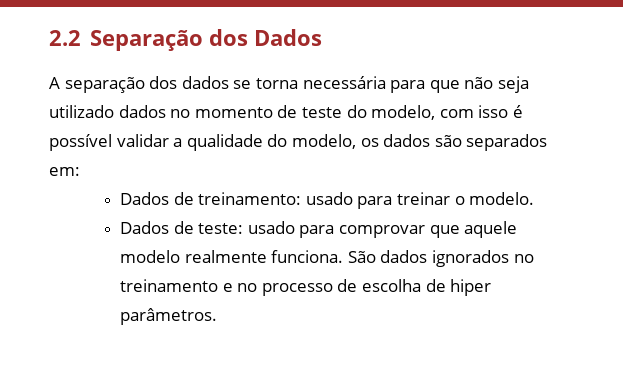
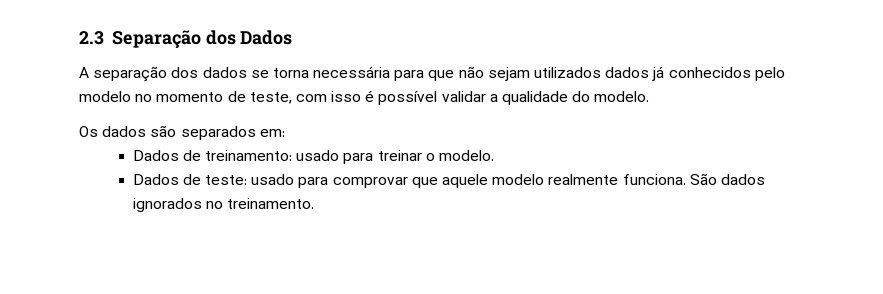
- 2.2 Separação dos Dados
+ 2.3 Separação dos Dados
- A separação dos dados se torna necessária para que não seja utilizado dados no momento de teste do modelo, com isso é possível validar a qualidade do modelo, os dados são separados em:
+ A separação dos dados se torna necessária para que não sejam utilizados dados já conhecidos pelo modelo no momento de teste, com isso é possível validar a qualidade do modelo.
+ Os dados são separados em:
- São dados ignorados no treinamento e no processo de escolha de hiper parâmetros.
+ São dados ignorados no treinamento.

